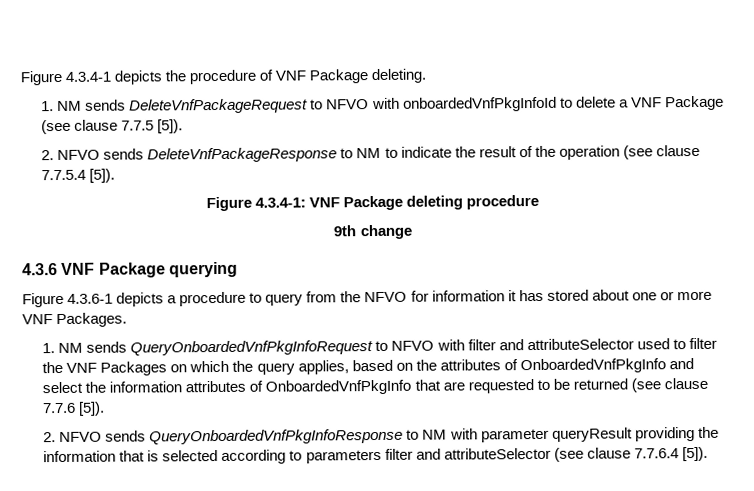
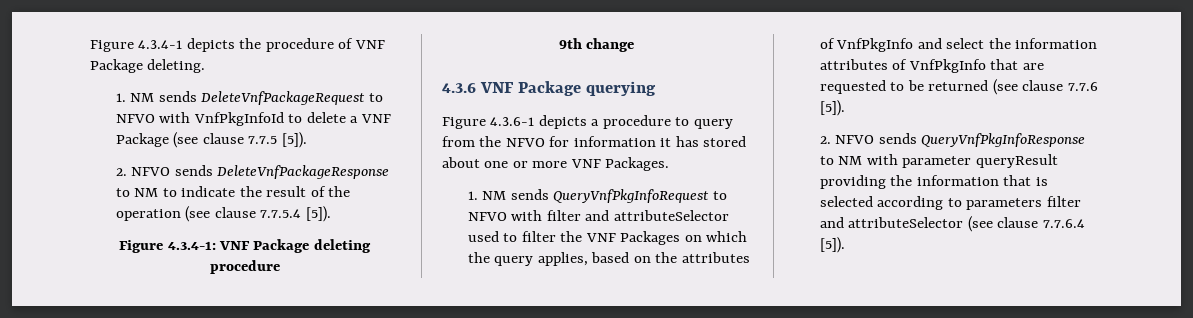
- 1. NM sends DeleteVnfPackageRequest to NFVO with onboardedVnfPkgInfoId to delete a VNF Package (see clause 7.7.5 [5]).
+ 1. NM sends DeleteVnfPackageRequest to NFVO with VnfPkgInfoId to delete a VNF Package (see clause 7.7.5 [5]).
- 1. NM sends QueryOnboardedVnfPkgInfoRequest to NFVO with filter and attributeSelector used to filter the VNF Packages on which the query applies, based on the attributes of OnboardedVnfPkgInfo and select the information attributes of OnboardedVnfPkgInfo that are requested to be returned (see clause 7.7.6 [5]).
+ 1. NM sends QueryVnfPkgInfoRequest to NFVO with filter and attributeSelector used to filter the VNF Packages on which the query applies, based on the attributes of VnfPkgInfo and select the information attributes of VnfPkgInfo that are requested to be returned (see clause 7.7.6 [5]).
- 2. NFVO sends QueryOnboardedVnfPkgInfoResponse to NM with parameter queryResult providing the information that is selected according to parameters filter and attributeSelector (see clause 7.7.6.4 [5]).
+ 2. NFVO sends QueryVnfPkgInfoResponse to NM with parameter queryResult providing the information that is selected according to parameters filter and attributeSelector (see clause 7.7.6.4 [5]).

